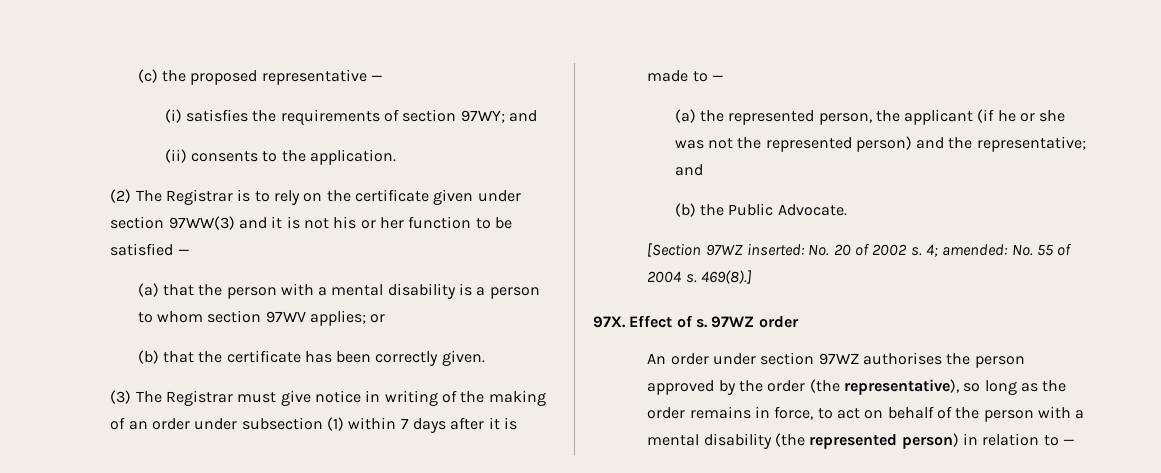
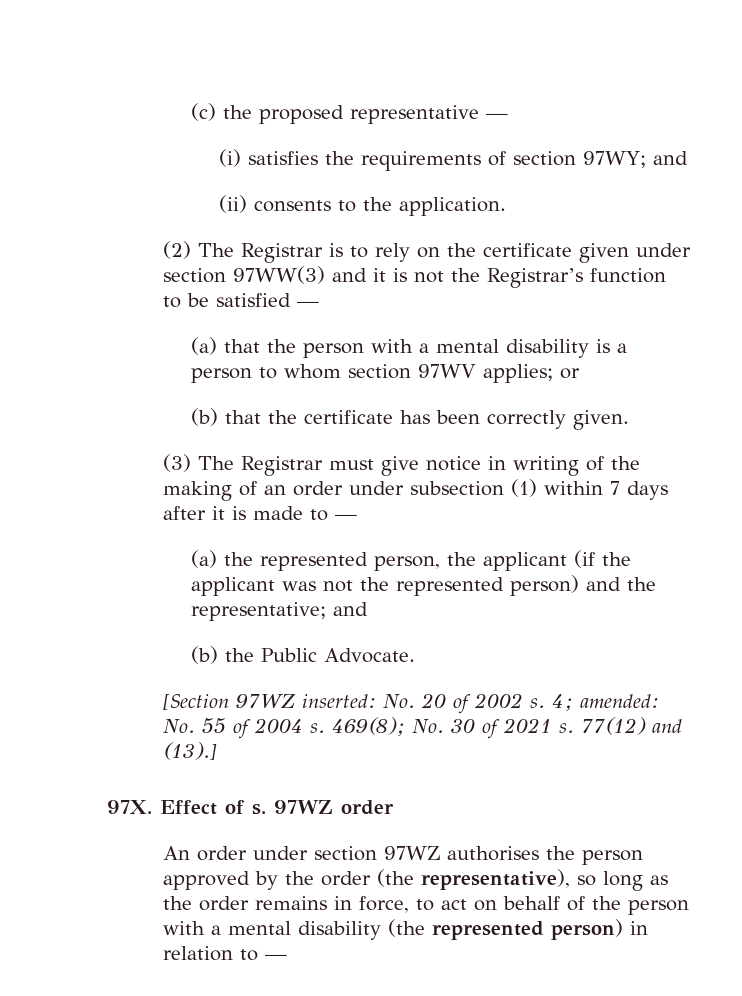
- (2) The Registrar is to rely on the certificate given under section 97WW(3) and it is not his or her function to be satisfied —
+ (2) The Registrar is to rely on the certificate given under section 97WW(3) and it is not the Registrar’s function to be satisfied —
- (a) the represented person, the applicant (if he or she was not the represented person) and the representative; and
+ (a) the represented person, the applicant (if the applicant was not the represented person) and the representative; and
- 469(8).]
+ 469(8); No. 30 of 2021 s. 77(12) and (13).]

